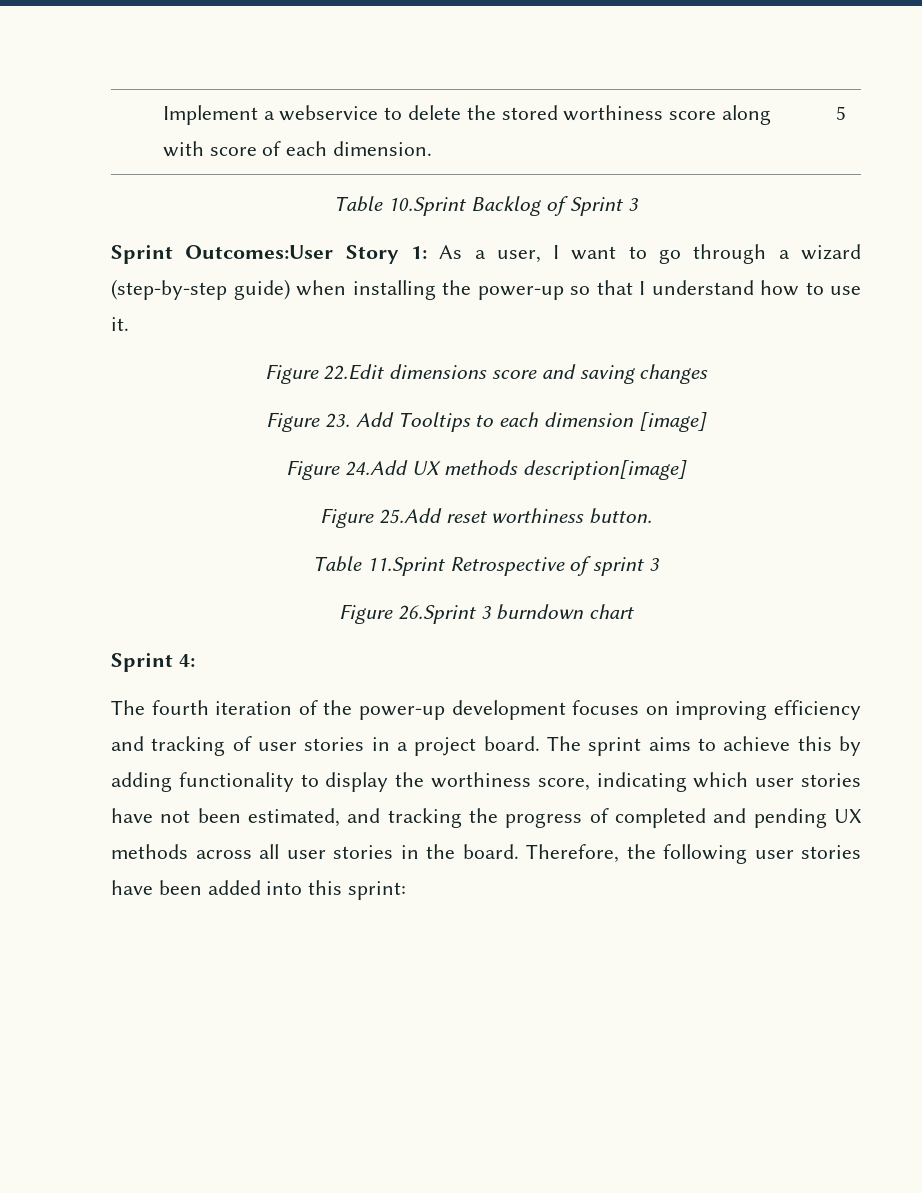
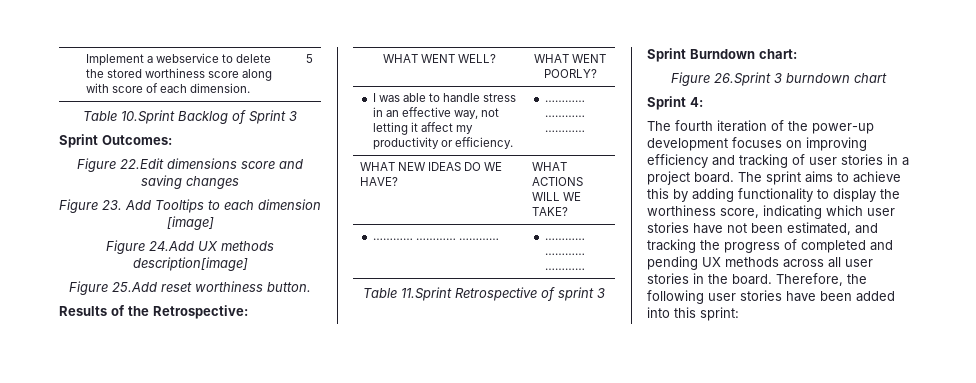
- Sprint Outcomes:User Story 1: As a user, I want to go through a wizard (step-by-step guide) when installing the power-up so that I understand how to use it.
+ Sprint Outcomes:
+ Results of the Retrospective:
+ WHAT WENT WELL? | WHAT WENT POORLY?
+ I was able to handle stress in an effective way, not letting it affect my productivity or efficiency. | ………… ………… …………
+ WHAT NEW IDEAS DO WE HAVE? | WHAT ACTIONS WILL WE TAKE?
+ ………… ………… ………… | ………… ………… …………
+ Sprint Burndown chart:

